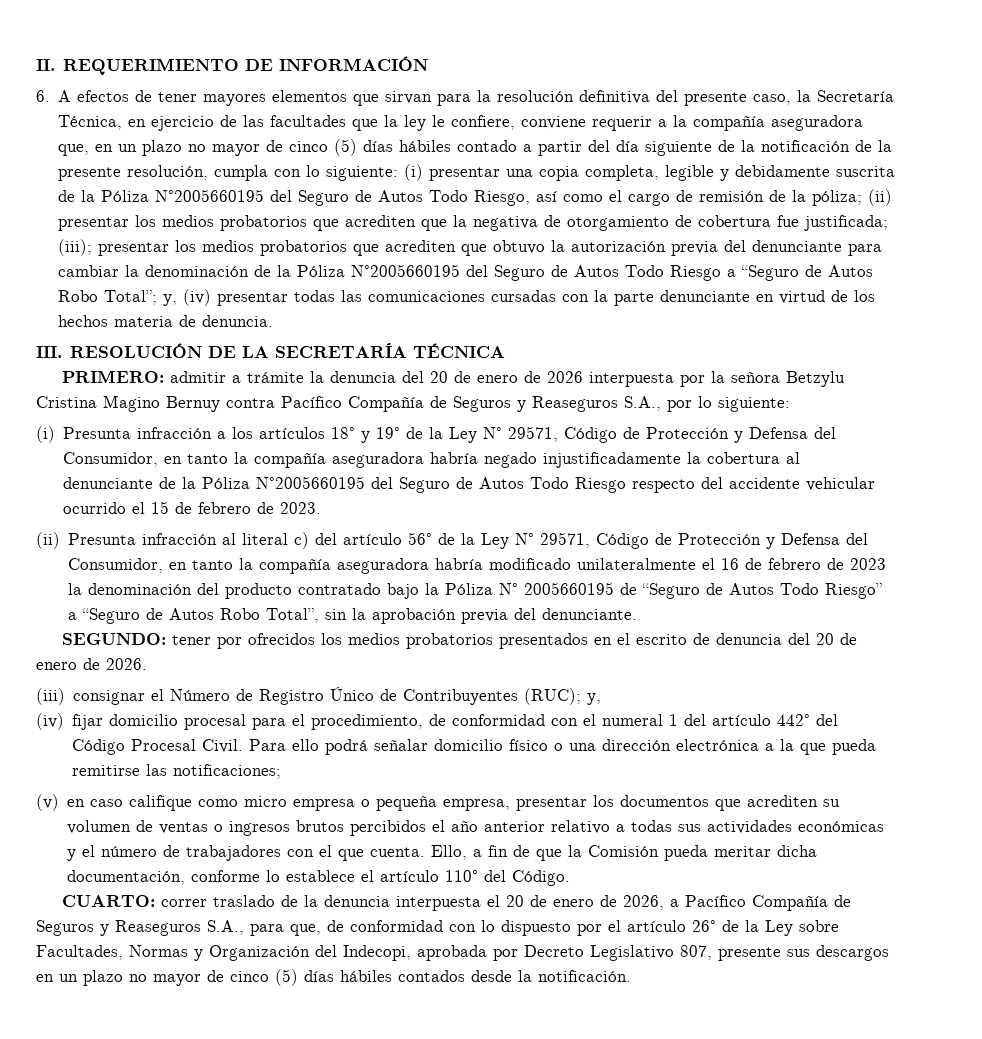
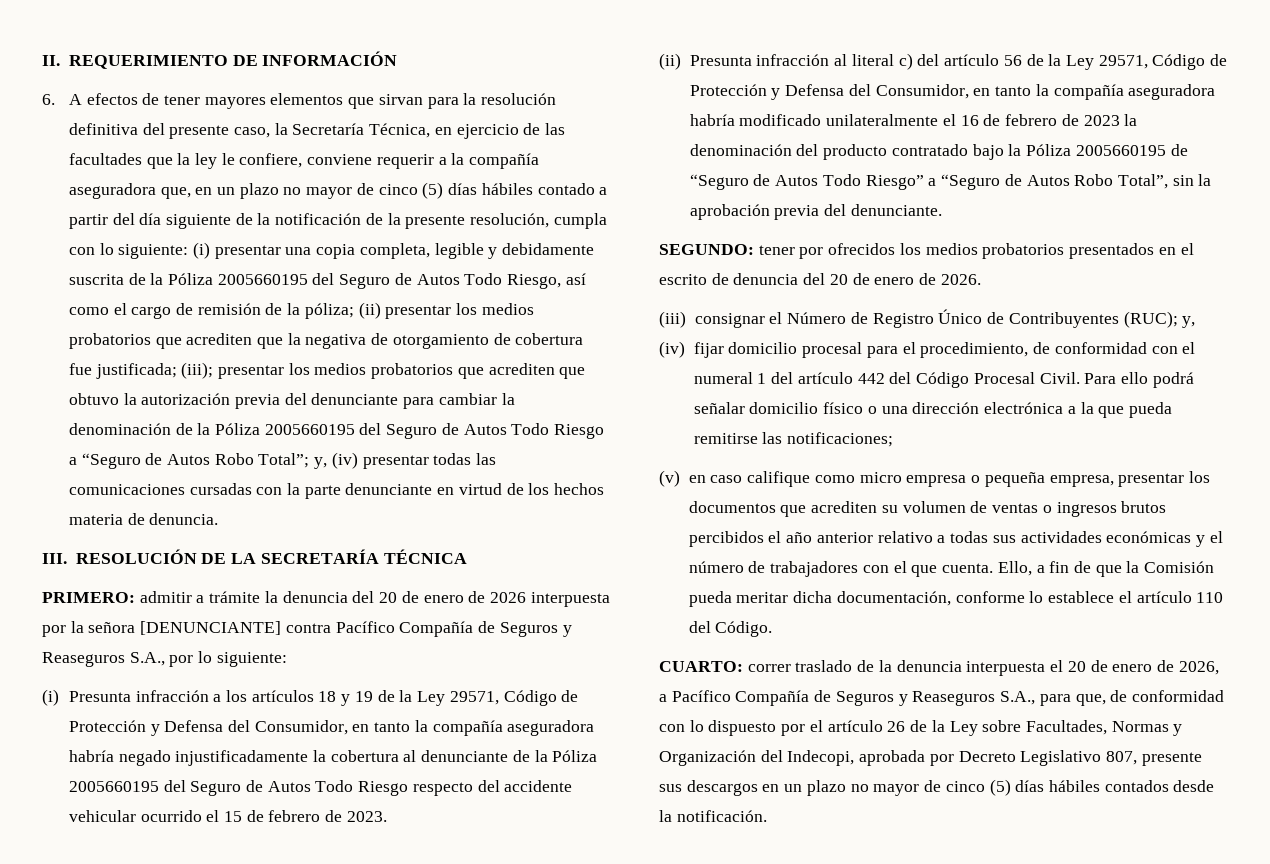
- (i) presentar una copia completa, legible y debidamente suscrita de la Póliza N°2005660195 del Seguro de Autos Todo Riesgo, así como el cargo de remisión de la póliza;
+ (i) presentar una copia completa, legible y debidamente suscrita de la Póliza 2005660195 del Seguro de Autos Todo Riesgo, así como el cargo de remisión de la póliza;
- presentar los medios probatorios que acrediten que obtuvo la autorización previa del denunciante para cambiar la denominación de la Póliza N°2005660195 del Seguro de Autos Todo Riesgo a “Seguro de Autos Robo Total”;
+ presentar los medios probatorios que acrediten que obtuvo la autorización previa del denunciante para cambiar la denominación de la Póliza 2005660195 del Seguro de Autos Todo Riesgo a “Seguro de Autos Robo Total”;
- PRIMERO: admitir a trámite la denuncia del 20 de enero de 2026 interpuesta por la señora Betzylu Cristina Magino Bernuy contra Pacífico Compañía de Seguros y Reaseguros S.A., por lo siguiente:
+ PRIMERO: admitir a trámite la denuncia del 20 de enero de 2026 interpuesta por la señora [DENUNCIANTE] contra Pacífico Compañía de Seguros y Reaseguros S.A., por lo siguiente:
- (i) Presunta infracción a los artículos 18° y 19° de la Ley N° 29571, Código de Protección y Defensa del Consumidor, en tanto la compañía aseguradora habría negado injustificadamente la cobertura al denunciante de la Póliza N°2005660195 del Seguro de Autos Todo Riesgo respecto del accidente vehicular ocurrido el 15 de febrero de 2023.
+ (i) Presunta infracción a los artículos 18 y 19 de la Ley 29571, Código de Protección y Defensa del Consumidor, en tanto la compañía aseguradora habría negado injustificadamente la cobertura al denunciante de la Póliza 2005660195 del Seguro de Autos Todo Riesgo respecto del accidente vehicular ocurrido el 15 de febrero de 2023.
- (ii) Presunta infracción al literal c) del artículo 56° de la Ley N° 29571, Código de Protección y Defensa del Consumidor, en tanto la compañía aseguradora habría modificado unilateralmente el 16 de febrero de 2023 la denominación del producto contratado bajo la Póliza N° 2005660195 de “Seguro de Autos Todo Riesgo” a “Seguro de Autos Robo Total”, sin la aprobación previa del denunciante.
+ (ii) Presunta infracción al literal c) del artículo 56 de la Ley 29571, Código de Protección y Defensa del Consumidor, en tanto la compañía aseguradora habría modificado unilateralmente el 16 de febrero de 2023 la denominación del producto contratado bajo la Póliza 2005660195 de “Seguro de Autos Todo Riesgo” a “Seguro de Autos Robo Total”, sin la aprobación previa del denunciante.
- (iv) fijar domicilio procesal para el procedimiento, de conformidad con el numeral 1 del artículo 442° del Código Procesal Civil.
+ (iv) fijar domicilio procesal para el procedimiento, de conformidad con el numeral 1 del artículo 442 del Código Procesal Civil.
- Ello, a fin de que la Comisión pueda meritar dicha documentación, conforme lo establece el artículo 110° del Código.
+ Ello, a fin de que la Comisión pueda meritar dicha documentación, conforme lo establece el artículo 110 del Código.
- correr traslado de la denuncia interpuesta el 20 de enero de 2026, a Pacífico Compañía de Seguros y Reaseguros S.A., para que, de conformidad con lo dispuesto por el artículo 26° de la Ley sobre Facultades, Normas y Organización del Indecopi, aprobada por Decreto Legislativo 807, presente sus descargos en un plazo no mayor de cinco (5) días hábiles contados desde la notificación.
+ correr traslado de la denuncia interpuesta el 20 de enero de 2026, a Pacífico Compañía de Seguros y Reaseguros S.A., para que, de conformidad con lo dispuesto por el artículo 26 de la Ley sobre Facultades, Normas y Organización del Indecopi, aprobada por Decreto Legislativo 807, presente sus descargos en un plazo no mayor de cinco (5) días hábiles contados desde la notificación.

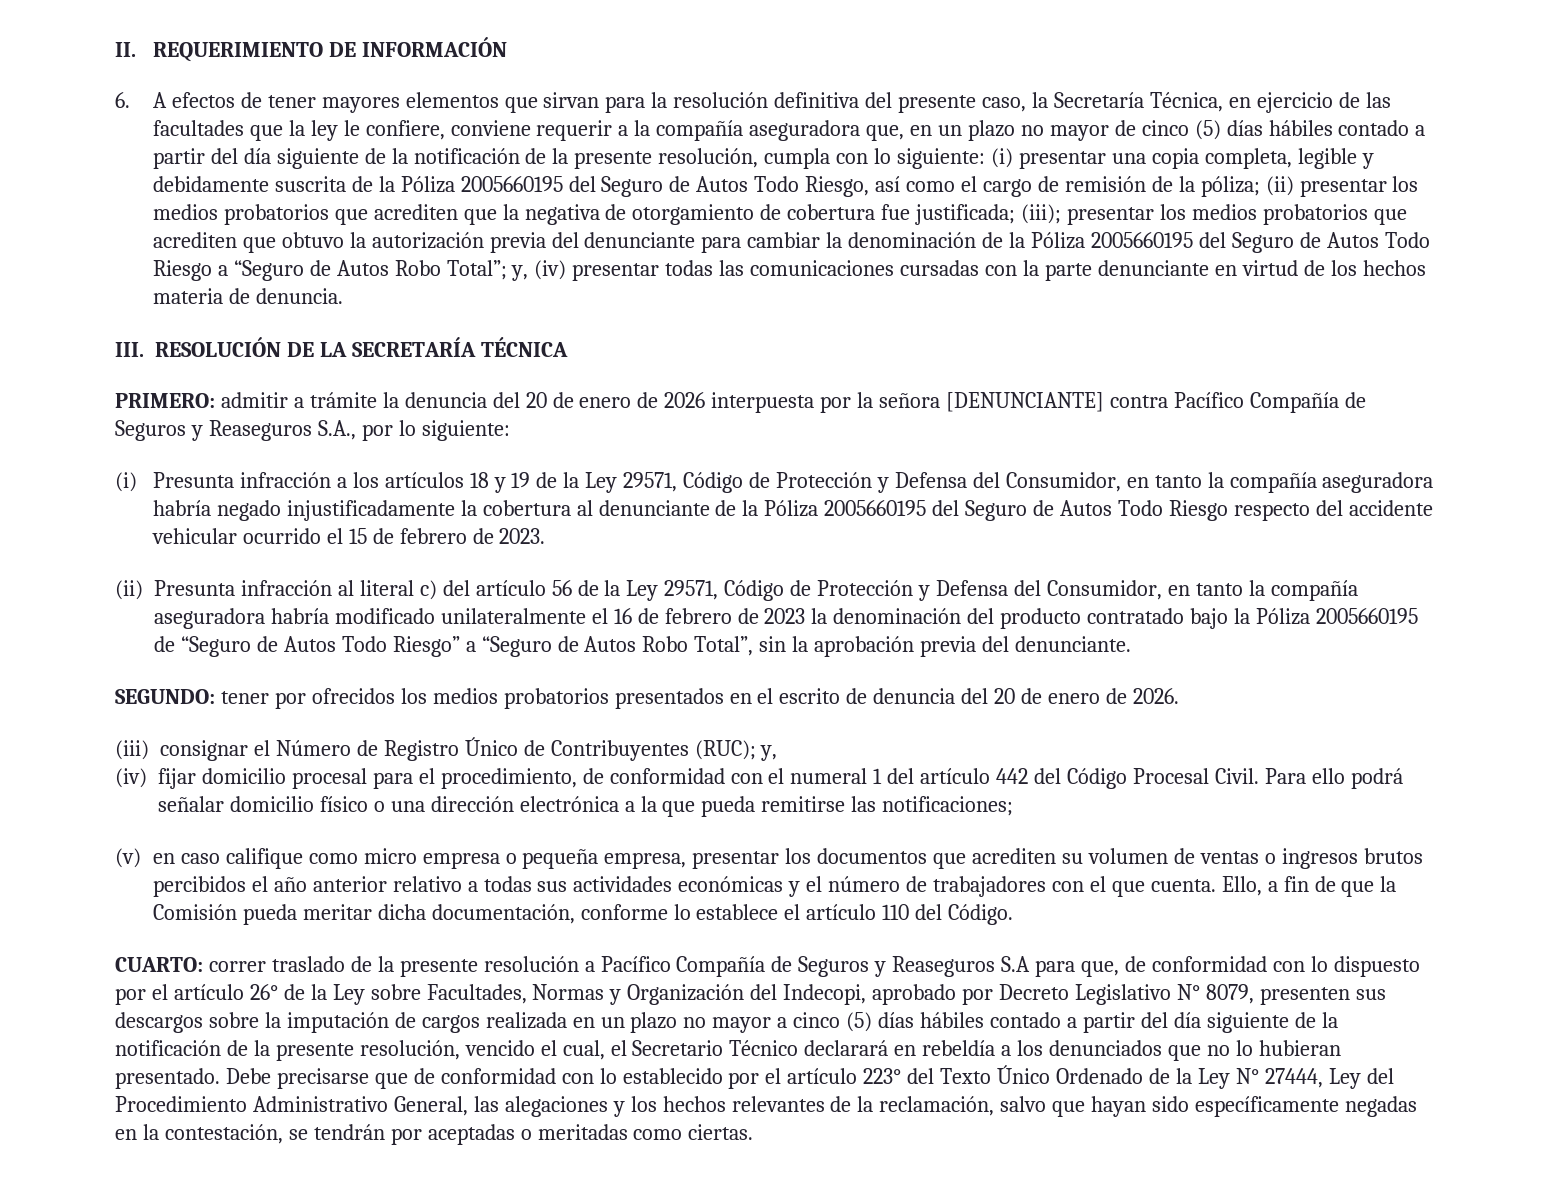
- CUARTO: correr traslado de la denuncia interpuesta el 20 de enero de 2026, a Pacífico Compañía de Seguros y Reaseguros S.A., para que, de conformidad con lo dispuesto por el artículo 26 de la Ley sobre Facultades, Normas y Organización del Indecopi, aprobada por Decreto Legislativo 807, presente sus descargos en un plazo no mayor de cinco (5) días hábiles contados desde la notificación.
+ CUARTO: correr traslado de la presente resolución a Pacífico Compañía de Seguros y Reaseguros S.A para que, de conformidad con lo dispuesto por el artículo 26° de la Ley sobre Facultades, Normas y Organización del Indecopi, aprobado por Decreto Legislativo N° 8079, presenten sus descargos sobre la imputación de cargos realizada en un plazo no mayor a cinco (5) días hábiles contado a partir del día siguiente de la notificación de la presente resolución, vencido el cual, el Secretario Técnico declarará en rebeldía a los denunciados que no lo hubieran presentado. Debe precisarse que de conformidad con lo establecido por el artículo 223° del Texto Único Ordenado de la Ley N° 27444, Ley del Procedimiento Administrativo General, las alegaciones y los hechos relevantes de la reclamación, salvo que hayan sido específicamente negadas en la contestación, se tendrán por aceptadas o meritadas como ciertas.

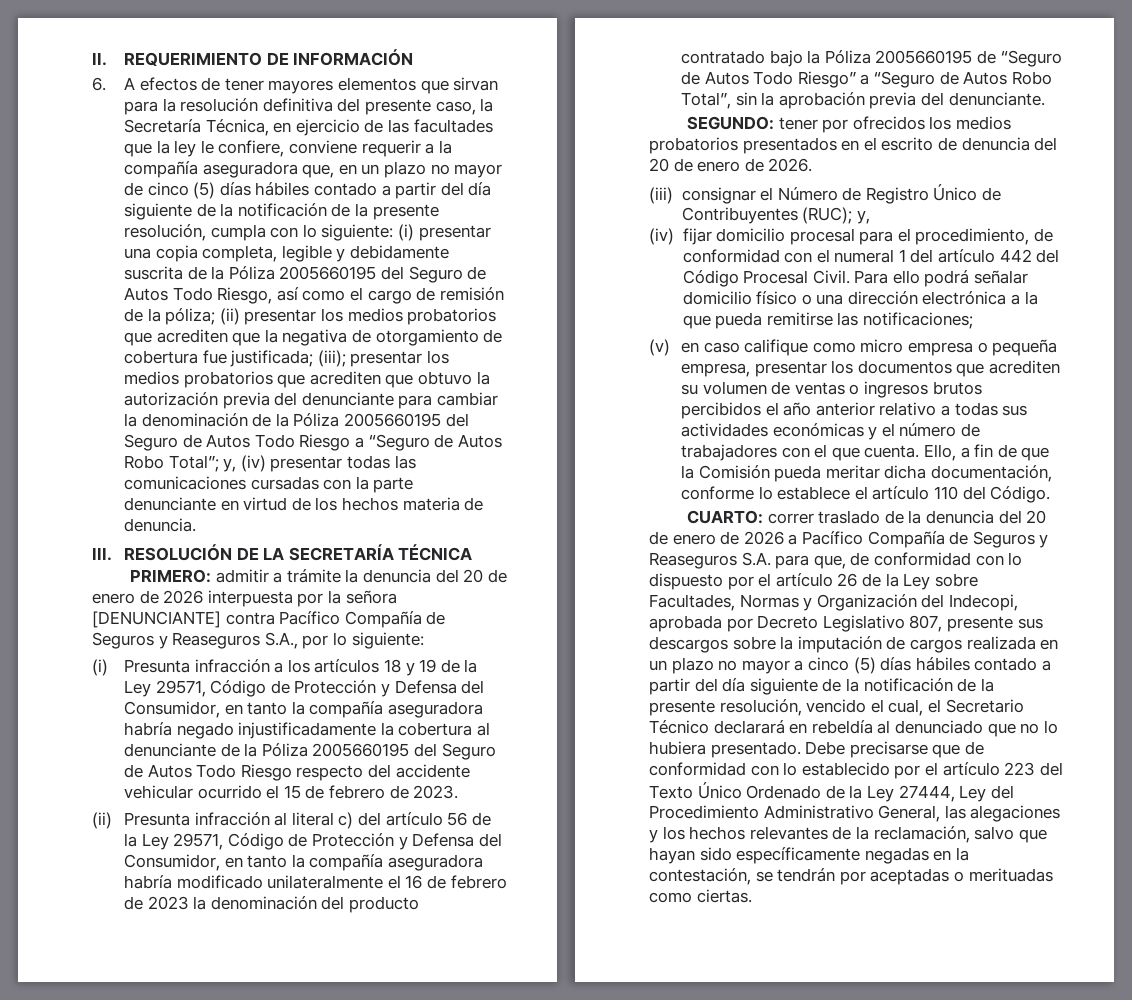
- correr traslado de la presente resolución a Pacífico Compañía de Seguros y Reaseguros S.A para que, de conformidad con lo dispuesto por el artículo 26° de la Ley sobre Facultades, Normas y Organización del Indecopi, aprobado por Decreto Legislativo N° 8079, presenten sus descargos sobre la imputación de cargos realizada en un plazo no mayor a cinco (5) días hábiles contado a partir del día siguiente de la notificación de la presente resolución, vencido el cual, el Secretario Técnico declarará en rebeldía a los denunciados que no lo hubieran presentado.
+ correr traslado de la denuncia del 20 de enero de 2026 a Pacífico Compañía de Seguros y Reaseguros S.A. para que, de conformidad con lo dispuesto por el artículo 26 de la Ley sobre Facultades, Normas y Organización del Indecopi, aprobada por Decreto Legislativo 807, presente sus descargos sobre la imputación de cargos realizada en un plazo no mayor a cinco (5) días hábiles contado a partir del día siguiente de la notificación de la presente resolución, vencido el cual, el Secretario Técnico declarará en rebeldía al denunciado que no lo hubiera presentado.
- Debe precisarse que de conformidad con lo establecido por el artículo 223° del Texto Único Ordenado de la Ley N° 27444, Ley del Procedimiento Administrativo General, las alegaciones y los hechos relevantes de la reclamación, salvo que hayan sido específicamente negadas en la contestación, se tendrán por aceptadas o meritadas como ciertas.
+ Debe precisarse que de conformidad con lo establecido por el artículo 223 del Texto Único Ordenado de la Ley 27444, Ley del Procedimiento Administrativo General, las alegaciones y los hechos relevantes de la reclamación, salvo que hayan sido específicamente negadas en la contestación, se tendrán por aceptadas o merituadas como ciertas.

